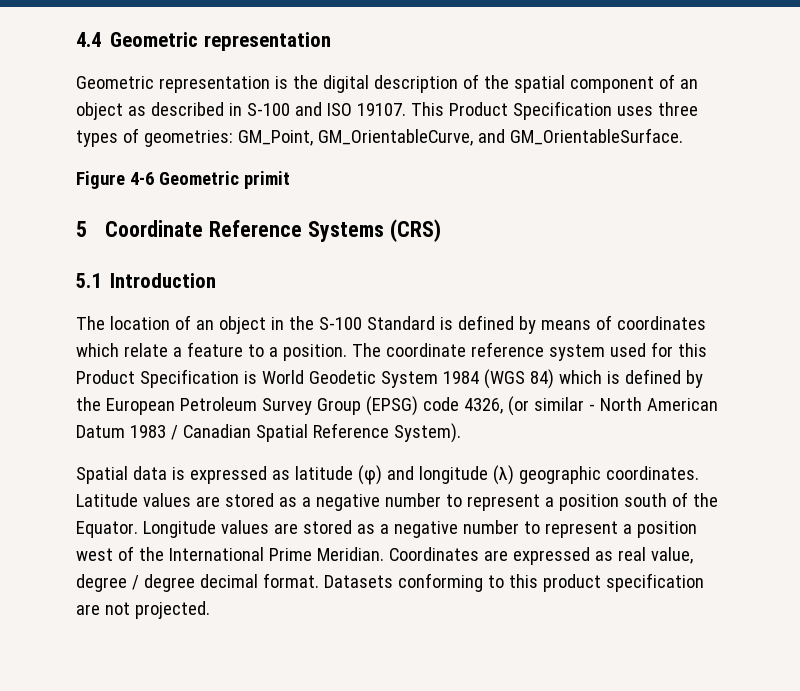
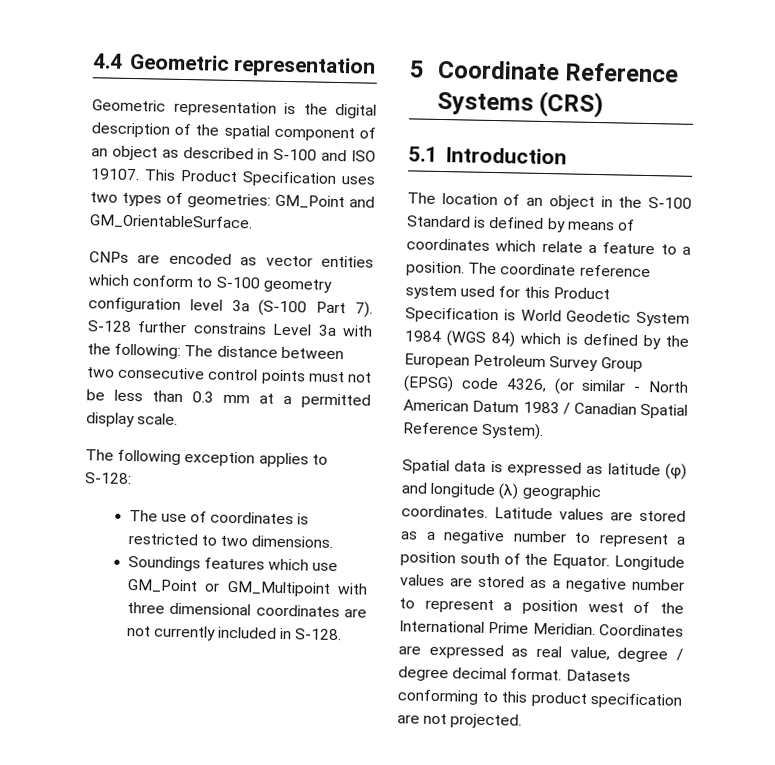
- This Product Specification uses three types of geometries: GM_Point, GM_OrientableCurve, and GM_OrientableSurface.
+ This Product Specification uses two types of geometries: GM_Point and GM_OrientableSurface.
- Figure 4-6 Geometric primit
+ CNPs are encoded as vector entities which conform to S-100 geometry configuration level 3a (S-100 Part 7). S-128 further constrains Level 3a with the following: The distance between two consecutive control points must not be less than 0.3 mm at a permitted display scale.
+ The following exception applies to S-128:
+ The use of coordinates is restricted to two dimensions.
+ Soundings features which use GM_Point or GM_Multipoint with three dimensional coordinates are not currently included in S-128.

